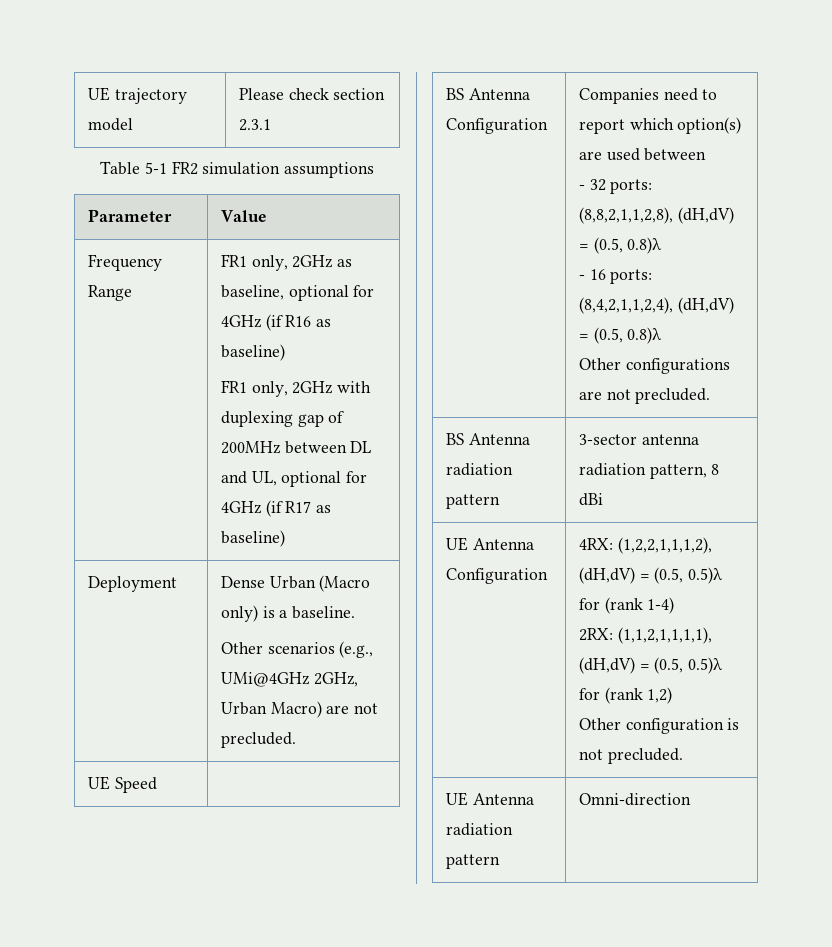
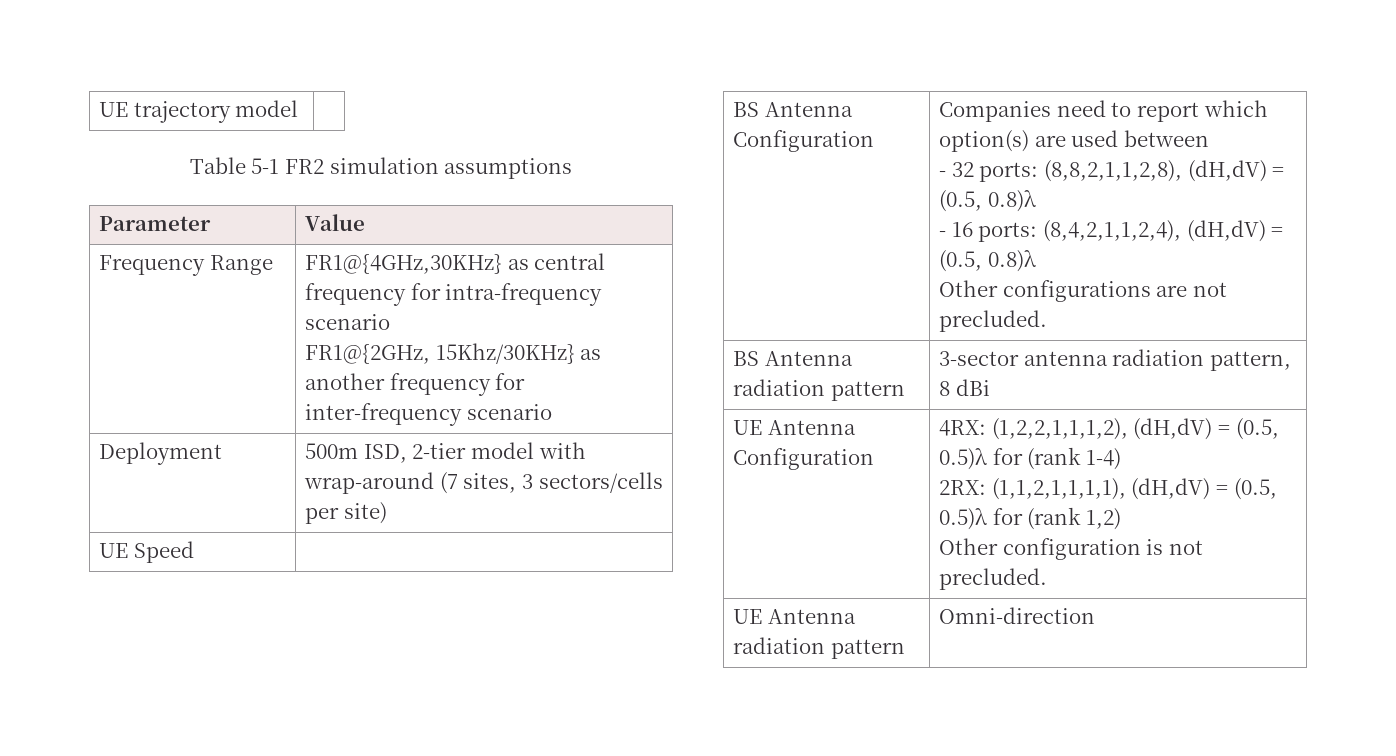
- UE trajectory model | Please check section 2.3.1
+ UE trajectory model |
- Frequency Range | FR1 only, 2GHz as baseline, optional for 4GHz (if R16 as baseline)
- FR1 only, 2GHz with duplexing gap of 200MHz between DL and UL, optional for 4GHz (if R17 as baseline)
- Deployment | Dense Urban (Macro only) is a baseline.
- Other scenarios (e.g., UMi@4GHz 2GHz, Urban Macro) are not precluded.
+ Frequency Range | FR1@{4GHz,30KHz} as central frequency for intra-frequency scenario
+ FR1@{2GHz, 15Khz/30KHz} as another frequency for inter-frequency scenario
+ Deployment | 500m ISD, 2-tier model with wrap-around (7 sites, 3 sectors/cells per site)

